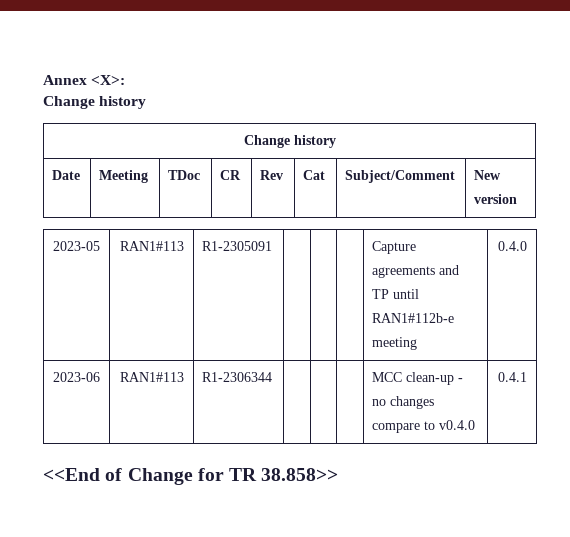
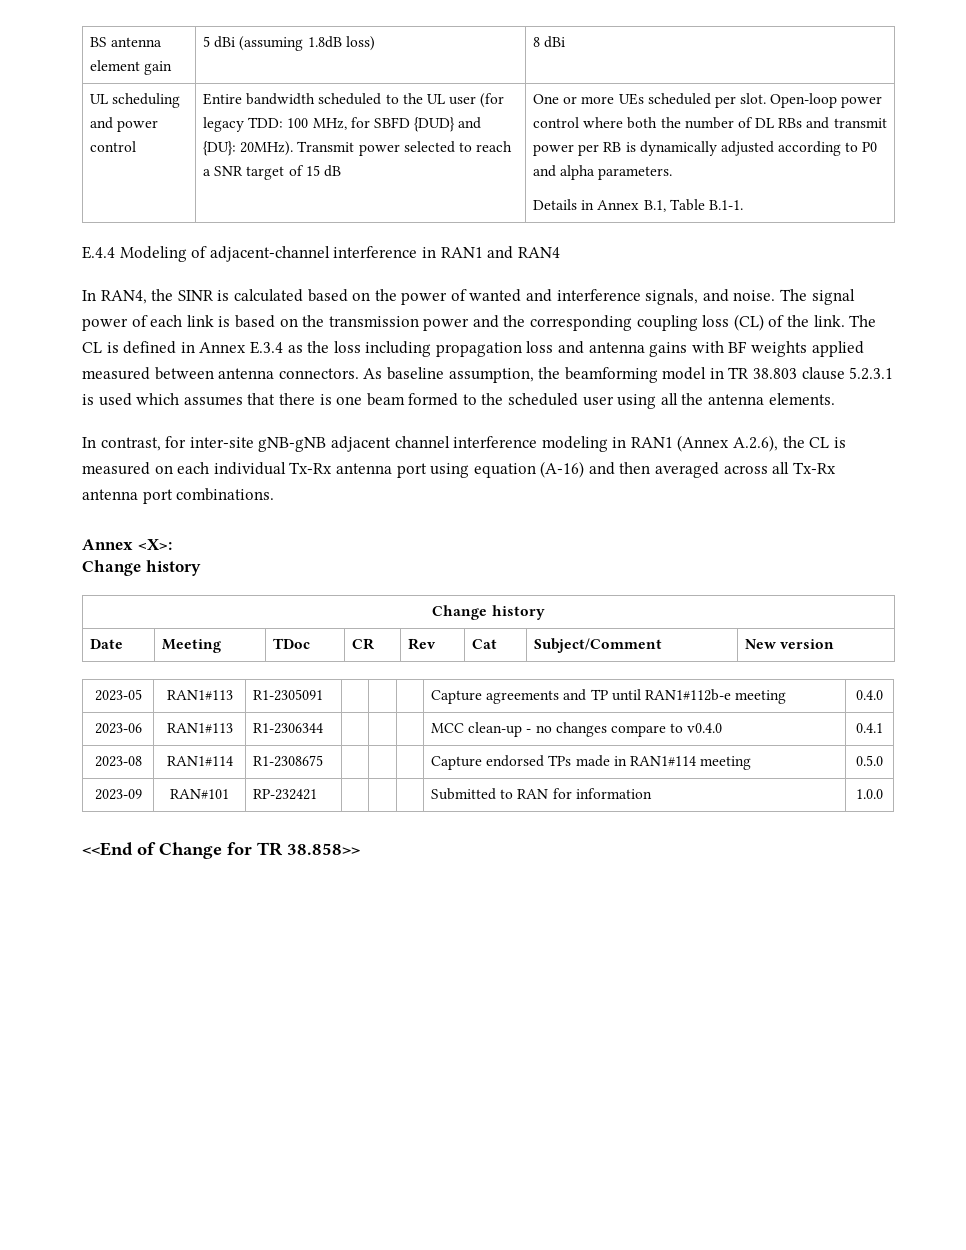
+ BS antenna element gain | 5 dBi (assuming 1.8dB loss) | 8 dBi
+ UL scheduling and power control | Entire bandwidth scheduled to the UL user (for legacy TDD: 100 MHz, for SBFD {DUD} and {DU}: 20MHz). Transmit power selected to reach a SNR target of 15 dB | One or more UEs scheduled per slot. Open-loop power control where both the number of DL RBs and transmit power per RB is dynamically adjusted according to P0 and alpha parameters.
+ Details in Annex B.1, Table B.1-1.
+ E.4.4 Modeling of adjacent-channel interference in RAN1 and RAN4
+ In RAN4, the SINR is calculated based on the power of wanted and interference signals, and noise. The signal power of each link is based on the transmission power and the corresponding coupling loss (CL) of the link. The CL is defined in Annex E.3.4 as the loss including propagation loss and antenna gains with BF weights applied measured between antenna connectors. As baseline assumption, the beamforming model in TR 38.803 clause 5.2.3.1 is used which assumes that there is one beam formed to the scheduled user using all the antenna elements.
+ In contrast, for inter-site gNB-gNB adjacent channel interference modeling in RAN1 (Annex A.2.6), the CL is measured on each individual Tx-Rx antenna port using equation (A-16) and then averaged across all Tx-Rx antenna port combinations.
+ 2023-08 | RAN1#114 | R1-2308675 | | | | Capture endorsed TPs made in RAN1#114 meeting | 0.5.0
+ 2023-09 | RAN#101 | RP-232421 | | | | Submitted to RAN for information | 1.0.0

